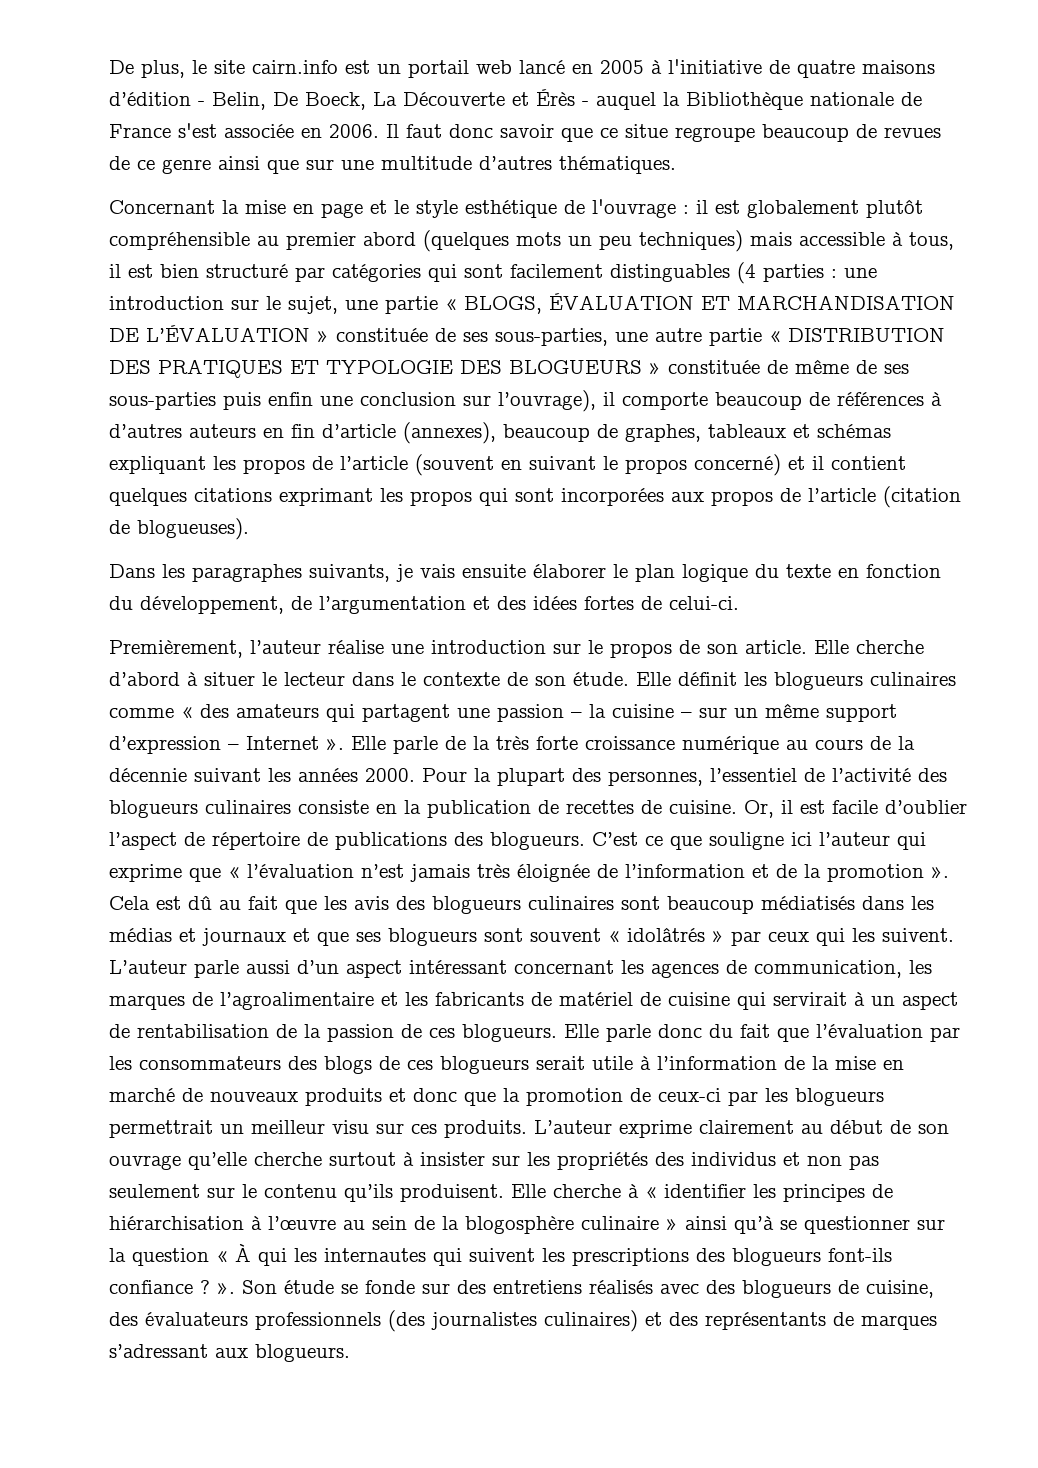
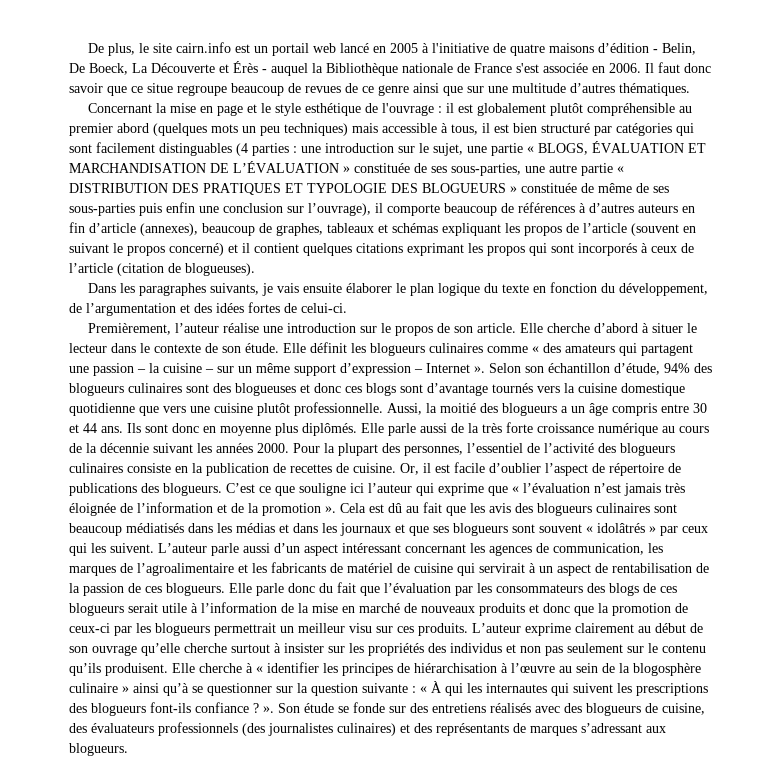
- une introduction sur le sujet, une partie « BLOGS, ÉVALUATION ET MARCHANDISATION DE L’ÉVALUATION » constituée de ses sous-parties, une autre partie « DISTRIBUTION DES PRATIQUES ET TYPOLOGIE DES BLOGUEURS » constituée de même de ses sous-parties puis enfin une conclusion sur l’ouvrage), il comporte beaucoup de références à d’autres auteurs en fin d’article (annexes), beaucoup de graphes, tableaux et schémas expliquant les propos de l’article (souvent en suivant le propos concerné) et il contient quelques citations exprimant les propos qui sont incorporées aux propos de l’article (citation de blogueuses).
+ une introduction sur le sujet, une partie « BLOGS, ÉVALUATION ET MARCHANDISATION DE L’ÉVALUATION » constituée de ses sous-parties, une autre partie « DISTRIBUTION DES PRATIQUES ET TYPOLOGIE DES BLOGUEURS » constituée de même de ses sous-parties puis enfin une conclusion sur l’ouvrage), il comporte beaucoup de références à d’autres auteurs en fin d’article (annexes), beaucoup de graphes, tableaux et schémas expliquant les propos de l’article (souvent en suivant le propos concerné) et il contient quelques citations exprimant les propos qui sont incorporés à ceux de l’article (citation de blogueuses).
- Elle parle de la très forte croissance numérique au cours de la décennie suivant les années 2000.
+ Selon son échantillon d’étude, 94% des blogueurs culinaires sont des blogueuses et donc ces blogs sont d’avantage tournés vers la cuisine domestique quotidienne que vers une cuisine plutôt professionnelle. Aussi, la moitié des blogueurs a un âge compris entre 30 et 44 ans. Ils sont donc en moyenne plus diplômés. Elle parle aussi de la très forte croissance numérique au cours de la décennie suivant les années 2000.
- Cela est dû au fait que les avis des blogueurs culinaires sont beaucoup médiatisés dans les médias et journaux et que ses blogueurs sont souvent « idolâtrés » par ceux qui les suivent.
+ Cela est dû au fait que les avis des blogueurs culinaires sont beaucoup médiatisés dans les médias et dans les journaux et que ses blogueurs sont souvent « idolâtrés » par ceux qui les suivent.
- Elle cherche à « identifier les principes de hiérarchisation à l’œuvre au sein de la blogosphère culinaire » ainsi qu’à se questionner sur la question « À qui les internautes qui suivent les prescriptions des blogueurs font-ils confiance ? ».
+ Elle cherche à « identifier les principes de hiérarchisation à l’œuvre au sein de la blogosphère culinaire » ainsi qu’à se questionner sur la question suivante : « À qui les internautes qui suivent les prescriptions des blogueurs font-ils confiance ? ».

